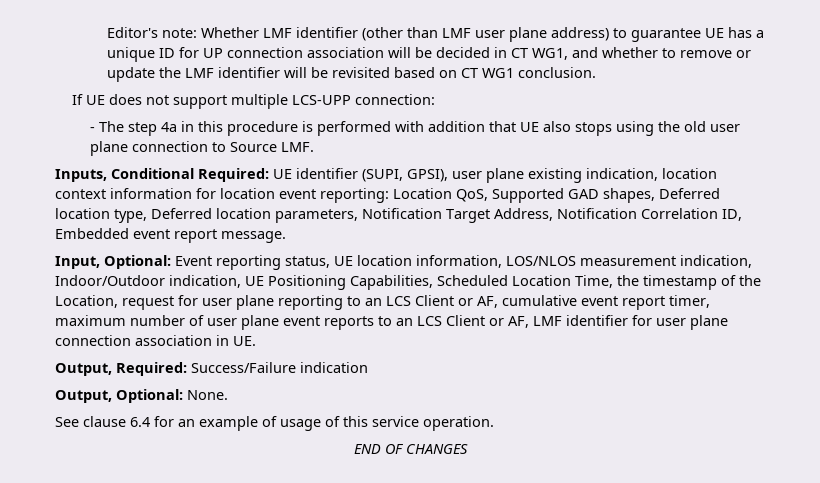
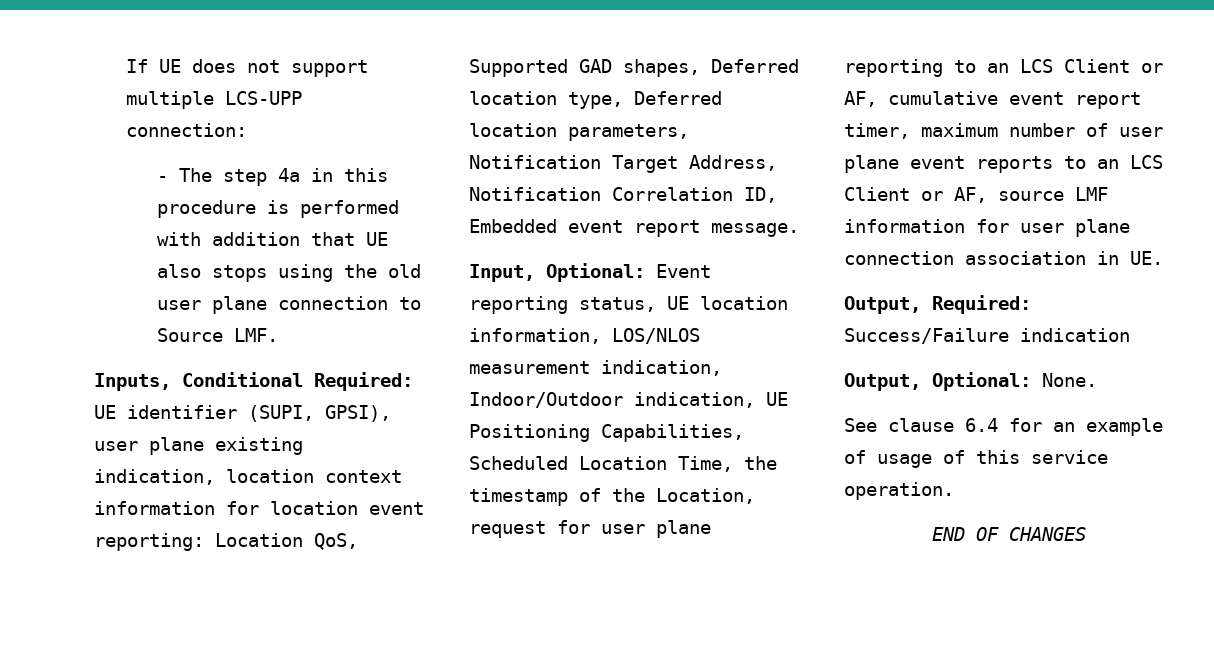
- Editor's note: Whether LMF identifier (other than LMF user plane address) to guarantee UE has a unique ID for UP connection association will be decided in CT WG1, and whether to remove or update the LMF identifier will be revisited based on CT WG1 conclusion.
- Input, Optional: Event reporting status, UE location information, LOS/NLOS measurement indication, Indoor/Outdoor indication, UE Positioning Capabilities, Scheduled Location Time, the timestamp of the Location, request for user plane reporting to an LCS Client or AF, cumulative event report timer, maximum number of user plane event reports to an LCS Client or AF, LMF identifier for user plane connection association in UE.
+ Input, Optional: Event reporting status, UE location information, LOS/NLOS measurement indication, Indoor/Outdoor indication, UE Positioning Capabilities, Scheduled Location Time, the timestamp of the Location, request for user plane reporting to an LCS Client or AF, cumulative event report timer, maximum number of user plane event reports to an LCS Client or AF, source LMF information for user plane connection association in UE.

